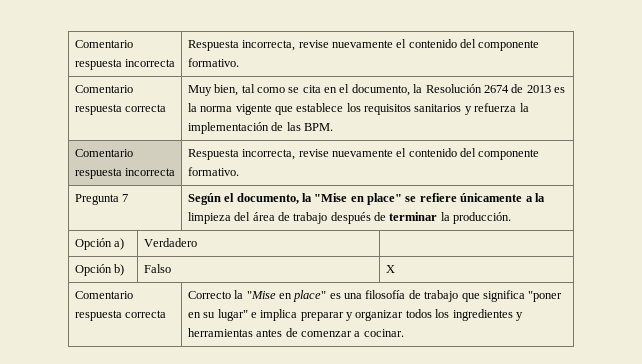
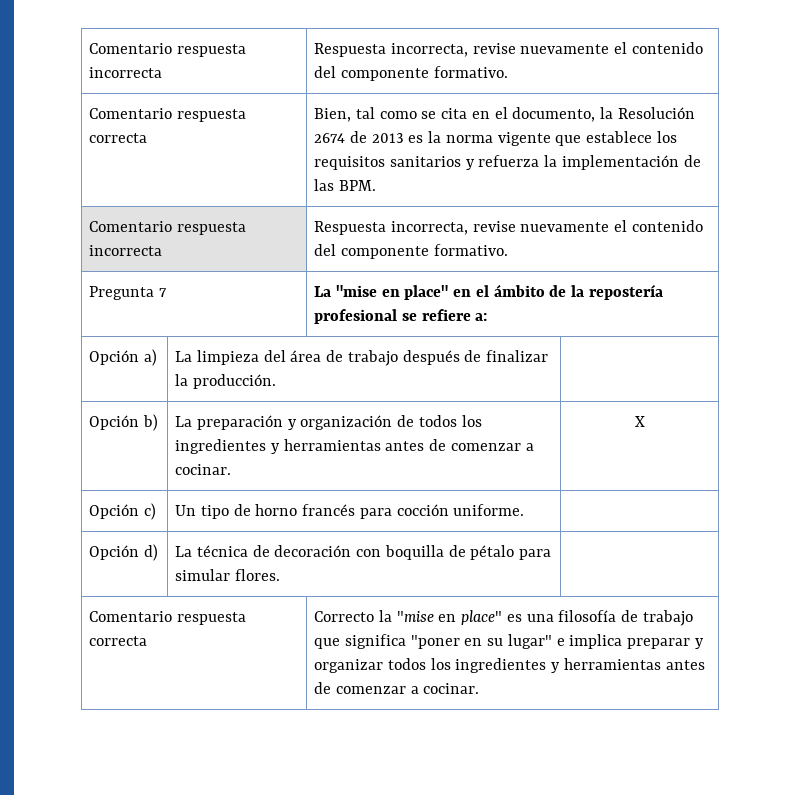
- Comentario respuesta correcta | Muy bien, tal como se cita en el documento, la Resolución 2674 de 2013 es la norma vigente que establece los requisitos sanitarios y refuerza la implementación de las BPM.
+ Comentario respuesta correcta | Bien, tal como se cita en el documento, la Resolución 2674 de 2013 es la norma vigente que establece los requisitos sanitarios y refuerza la implementación de las BPM.
- Pregunta 7 | Según el documento, la "Mise en place" se refiere únicamente a la limpieza del área de trabajo después de terminar la producción.
- Opción a) | Verdadero |
+ Pregunta 7 | La "mise en place" en el ámbito de la repostería profesional se refiere a:
+ Opción a) | La limpieza del área de trabajo después de finalizar la producción. |
- Opción b) | Falso | X
+ Opción b) | La preparación y organización de todos los ingredientes y herramientas antes de comenzar a cocinar. | X
+ Opción c) | Un tipo de horno francés para cocción uniforme. |
+ Opción d) | La técnica de decoración con boquilla de pétalo para simular flores. |
- Comentario respuesta correcta | Correcto la "Mise en place" es una filosofía de trabajo que significa "poner en su lugar" e implica preparar y organizar todos los ingredientes y herramientas antes de comenzar a cocinar.
+ Comentario respuesta correcta | Correcto la "mise en place" es una filosofía de trabajo que significa "poner en su lugar" e implica preparar y organizar todos los ingredientes y herramientas antes de comenzar a cocinar.

